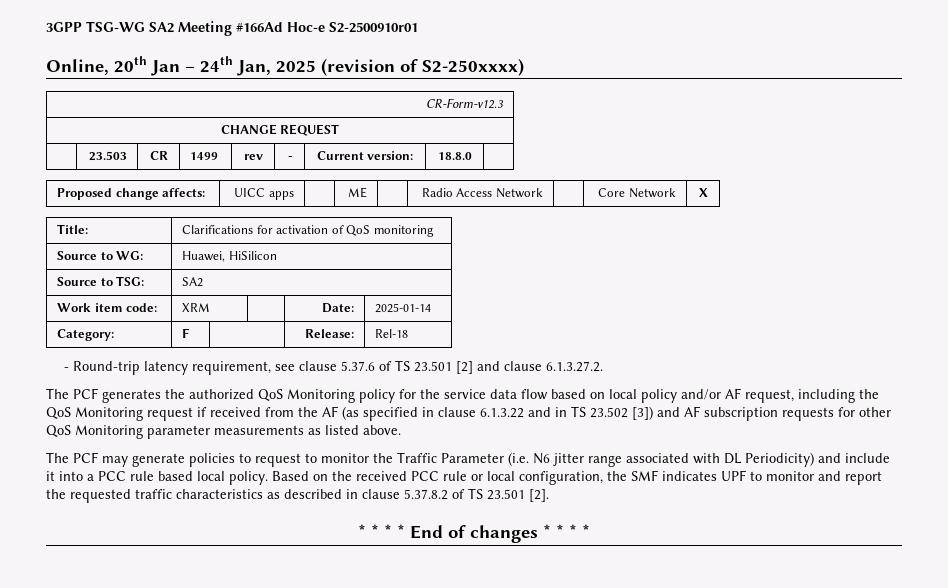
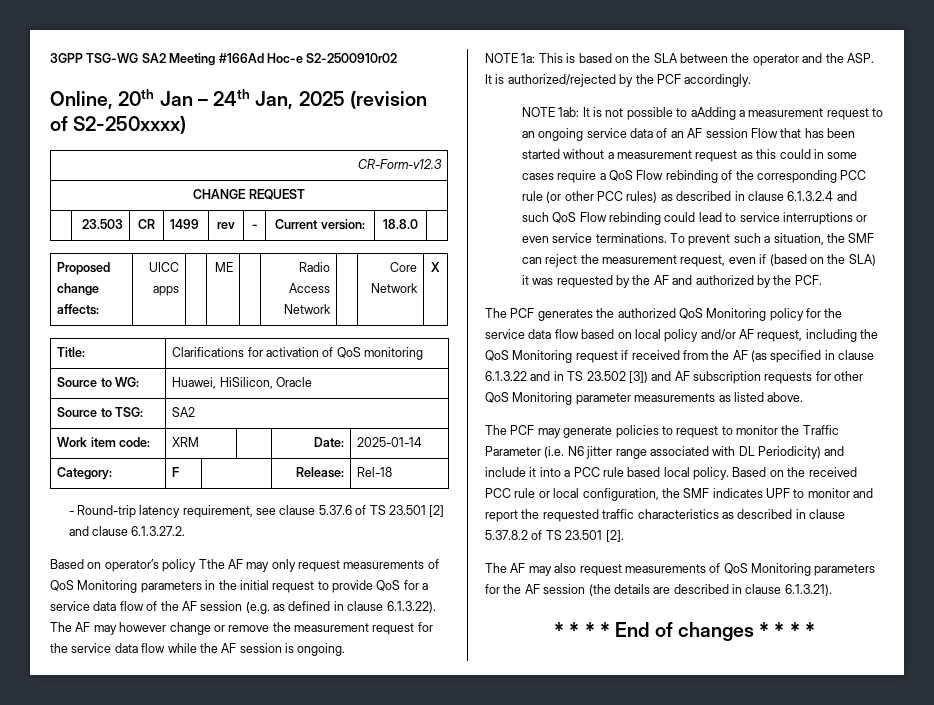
- 3GPP TSG-WG SA2 Meeting #166Ad Hoc-e S2-2500910r01
+ 3GPP TSG-WG SA2 Meeting #166Ad Hoc-e S2-2500910r02
- Source to WG: | Huawei, HiSilicon
+ Source to WG: | Huawei, HiSilicon, Oracle
+ Based on operator’s policy Tthe AF may only request measurements of QoS Monitoring parameters in the initial request to provide QoS for a service data flow of the AF session (e.g. as defined in clause 6.1.3.22). The AF may however change or remove the measurement request for the service data flow while the AF session is ongoing.
+ NOTE 1a: This is based on the SLA between the operator and the ASP. It is authorized/rejected by the PCF accordingly.
+ NOTE 1ab: It is not possible to aAdding a measurement request to an ongoing service data of an AF session Flow that has been started without a measurement request as this could in some cases require a QoS Flow rebinding of the corresponding PCC rule (or other PCC rules) as described in clause 6.1.3.2.4 and such QoS Flow rebinding could lead to service interruptions or even service terminations. To prevent such a situation, the SMF can reject the measurement request, even if (based on the SLA) it was requested by the AF and authorized by the PCF.
+ The AF may also request measurements of QoS Monitoring parameters for the AF session (the details are described in clause 6.1.3.21).

